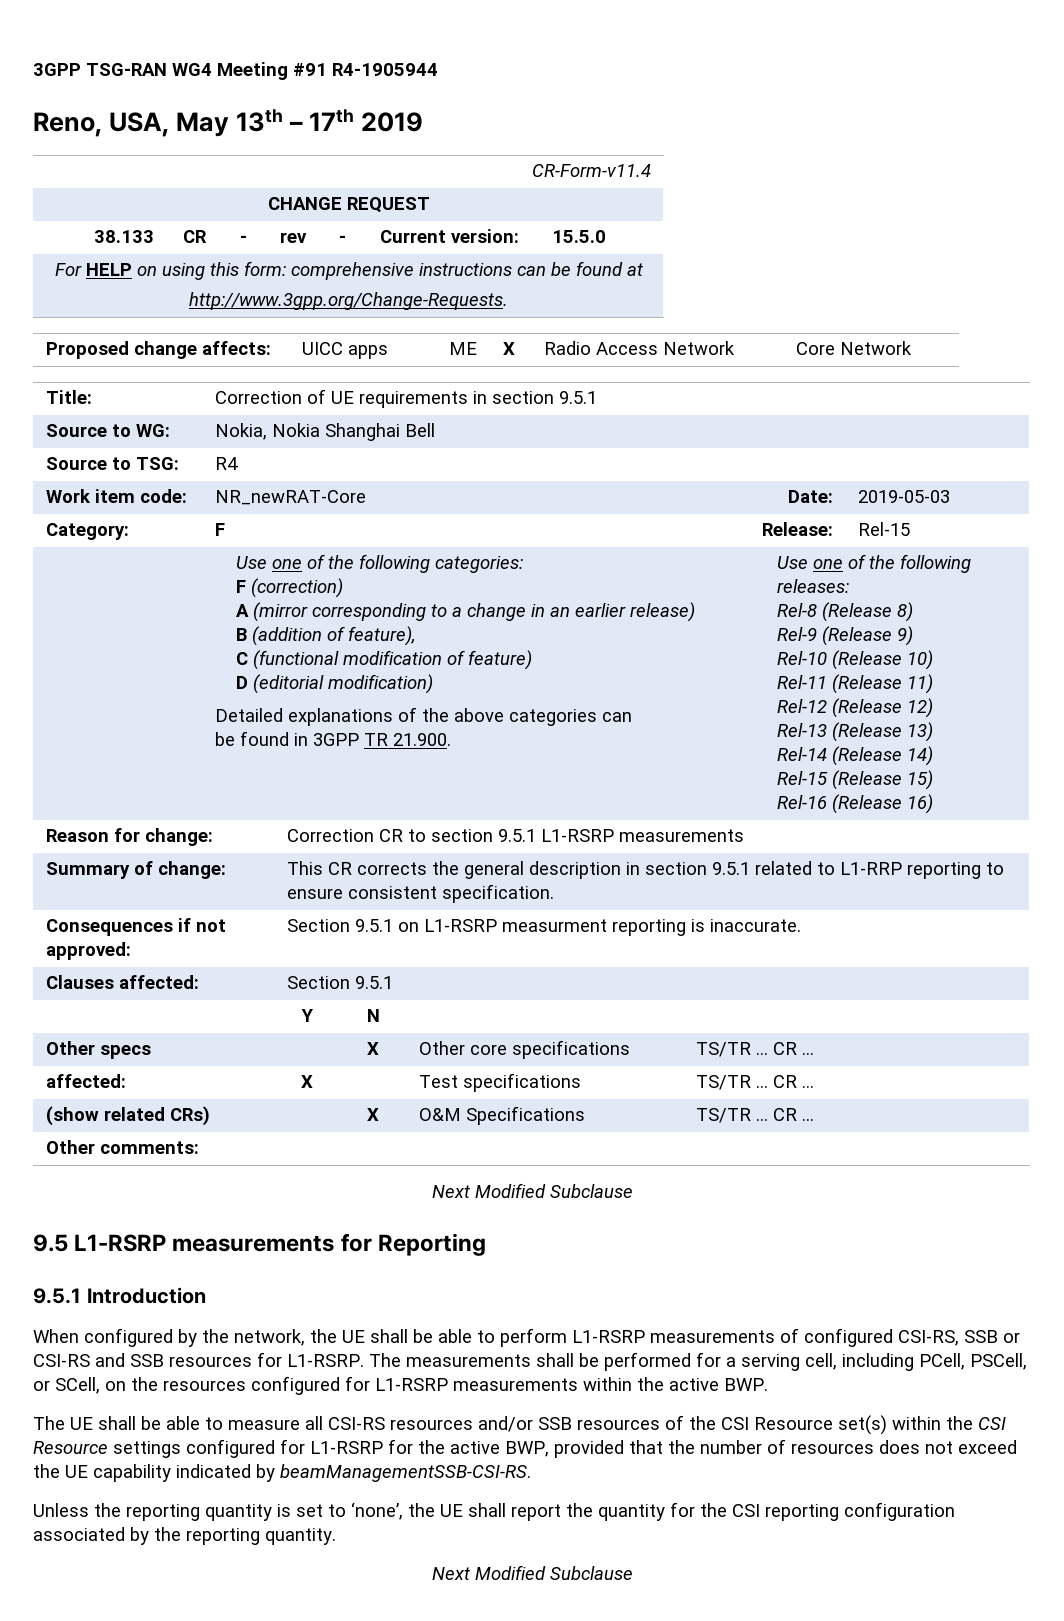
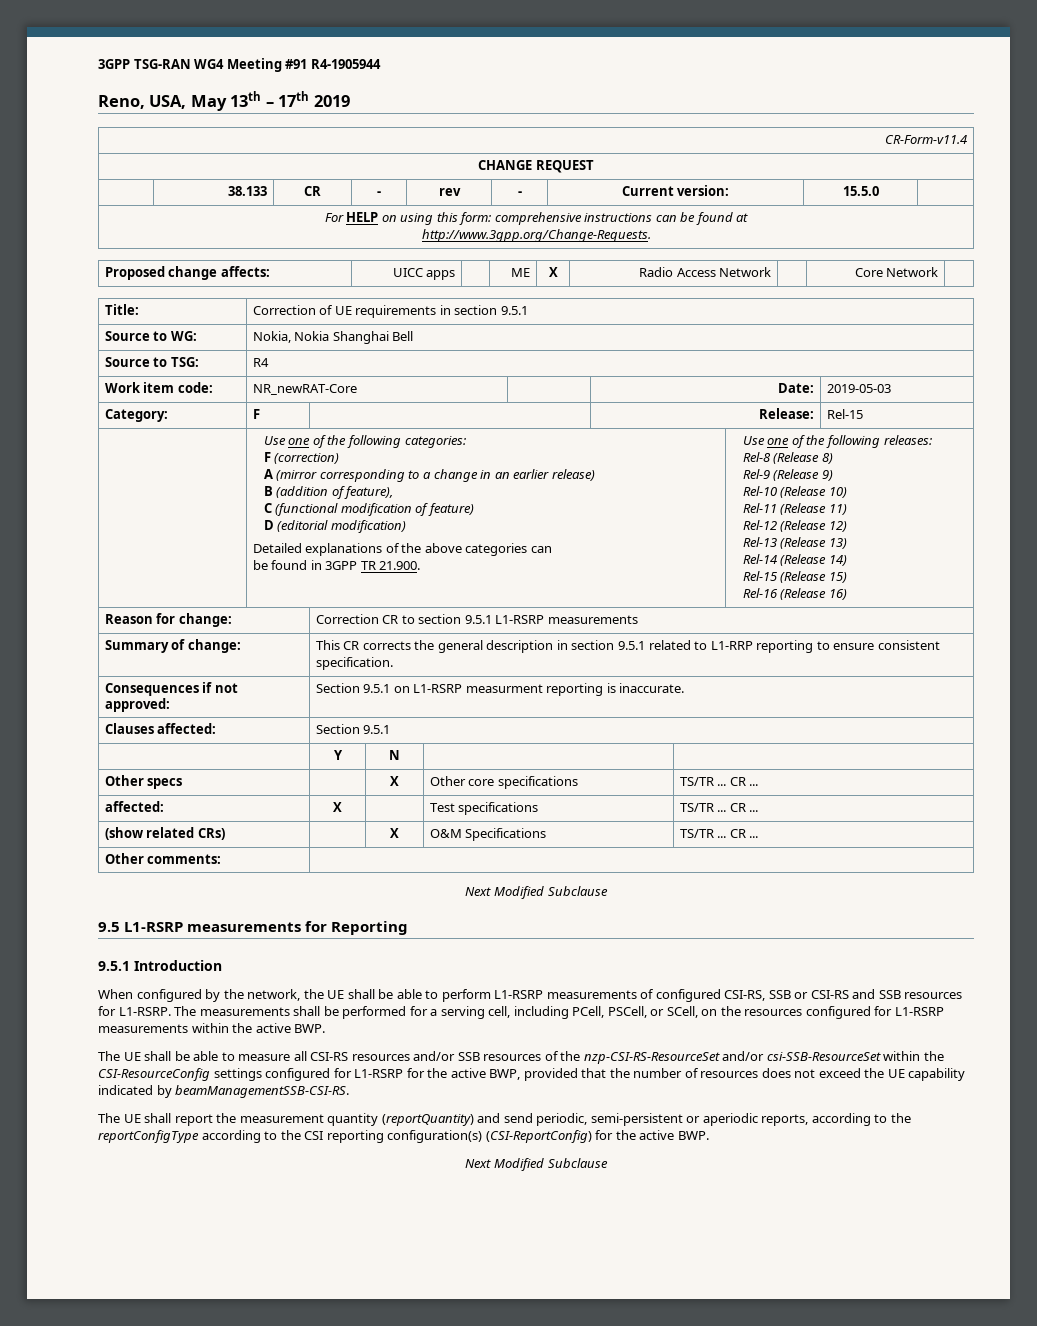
- The UE shall be able to measure all CSI-RS resources and/or SSB resources of the CSI Resource set(s) within the CSI Resource settings configured for L1-RSRP for the active BWP, provided that the number of resources does not exceed the UE capability indicated by beamManagementSSB-CSI-RS.
+ The UE shall be able to measure all CSI-RS resources and/or SSB resources of the nzp-CSI-RS-ResourceSet and/or csi-SSB-ResourceSet within the CSI-ResourceConfig settings configured for L1-RSRP for the active BWP, provided that the number of resources does not exceed the UE capability indicated by beamManagementSSB-CSI-RS.
- Unless the reporting quantity is set to ‘none’, the UE shall report the quantity for the CSI reporting configuration associated by the reporting quantity.
+ The UE shall report the measurement quantity (reportQuantity) and send periodic, semi-persistent or aperiodic reports, according to the reportConfigType according to the CSI reporting configuration(s) (CSI-ReportConfig) for the active BWP.

